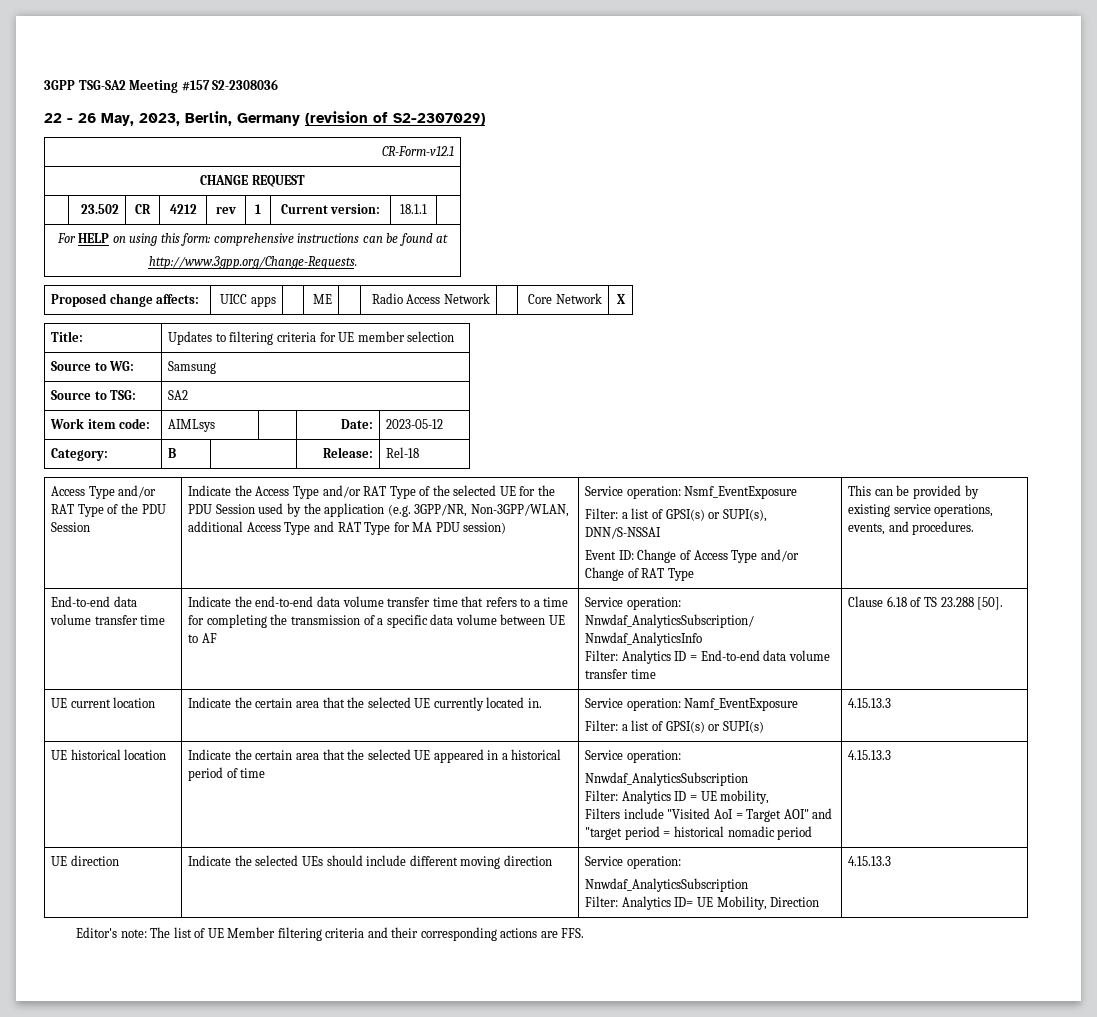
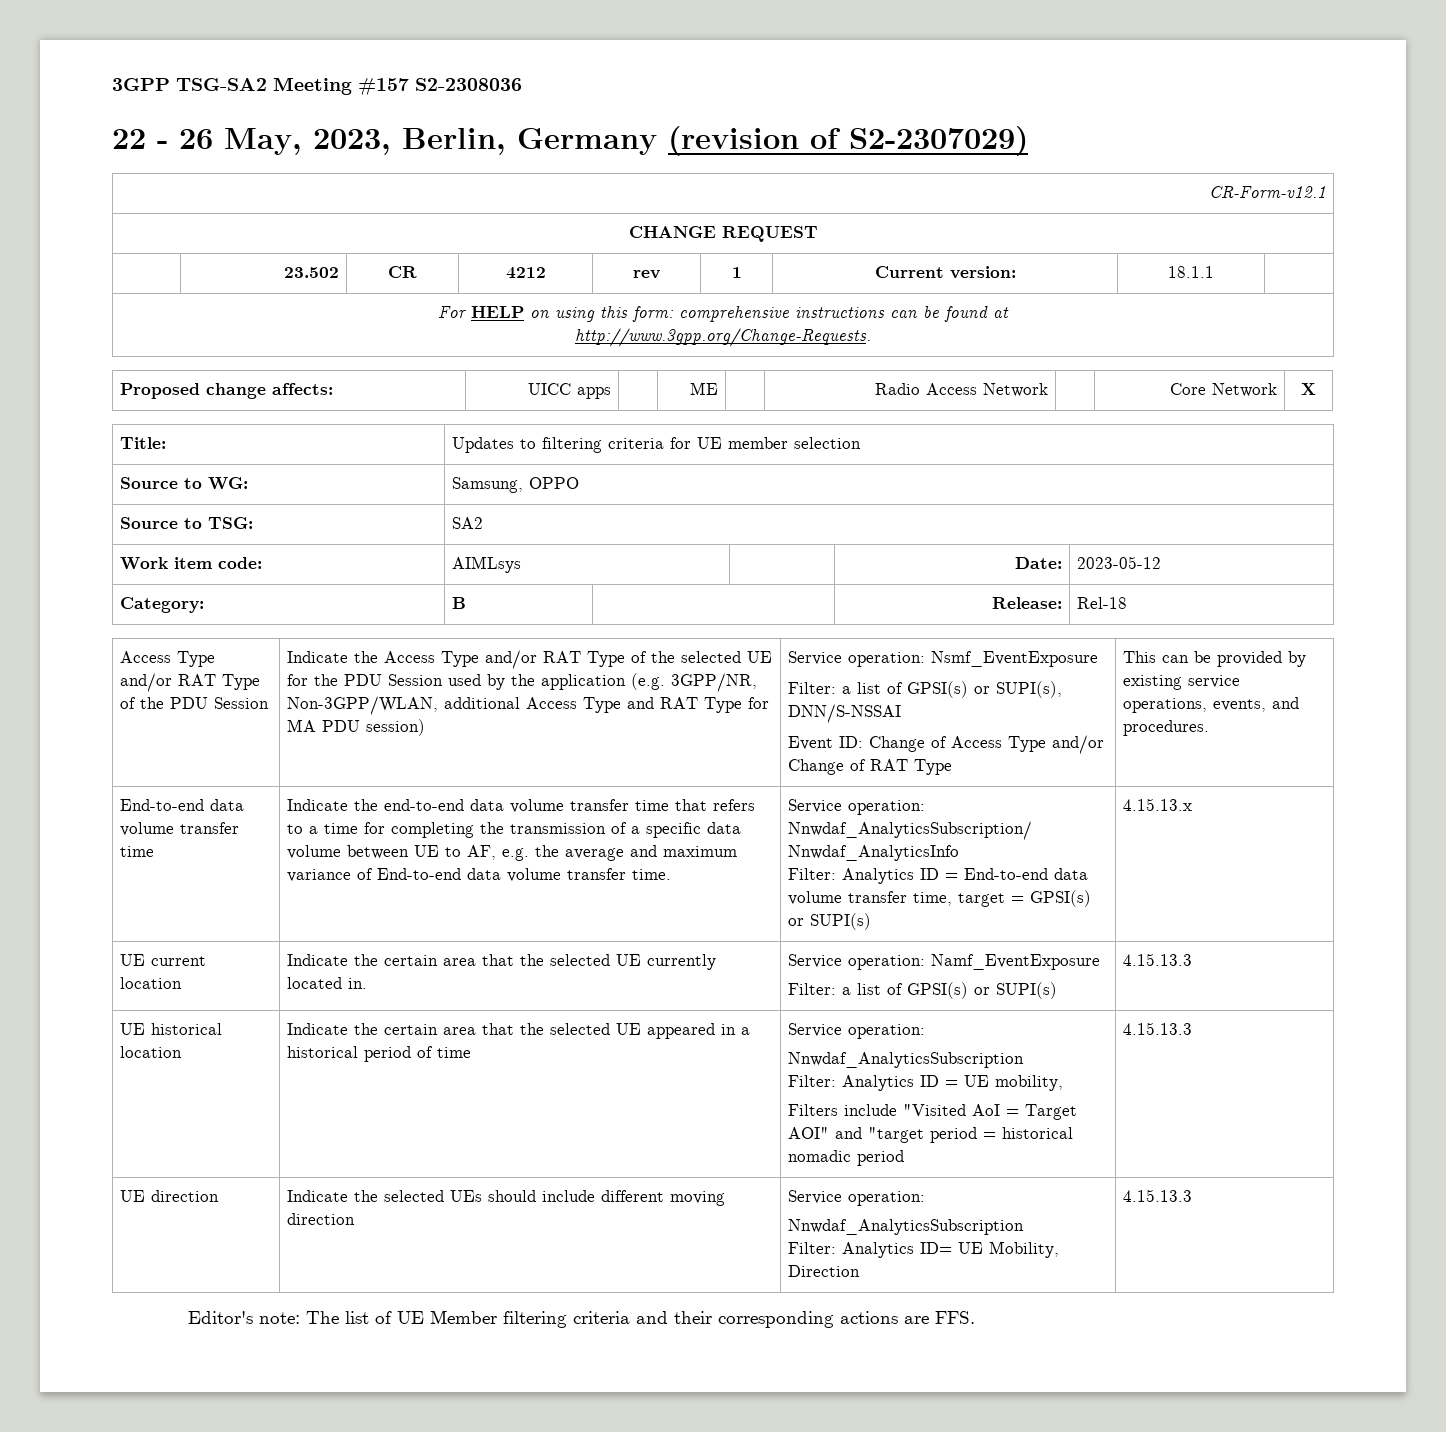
- Source to WG: | Samsung
+ Source to WG: | Samsung, OPPO
- Indicate the end-to-end data volume transfer time that refers to a time for completing the transmission of a specific data volume between UE to AF
+ Indicate the end-to-end data volume transfer time that refers to a time for completing the transmission of a specific data volume between UE to AF, e.g. the average and maximum variance of End-to-end data volume transfer time.
- Filter: Analytics ID = End-to-end data volume transfer time | Clause 6.18 of TS 23.288 [50].
+ Filter: Analytics ID = End-to-end data volume transfer time, target = GPSI(s) or SUPI(s) | 4.15.13.x

